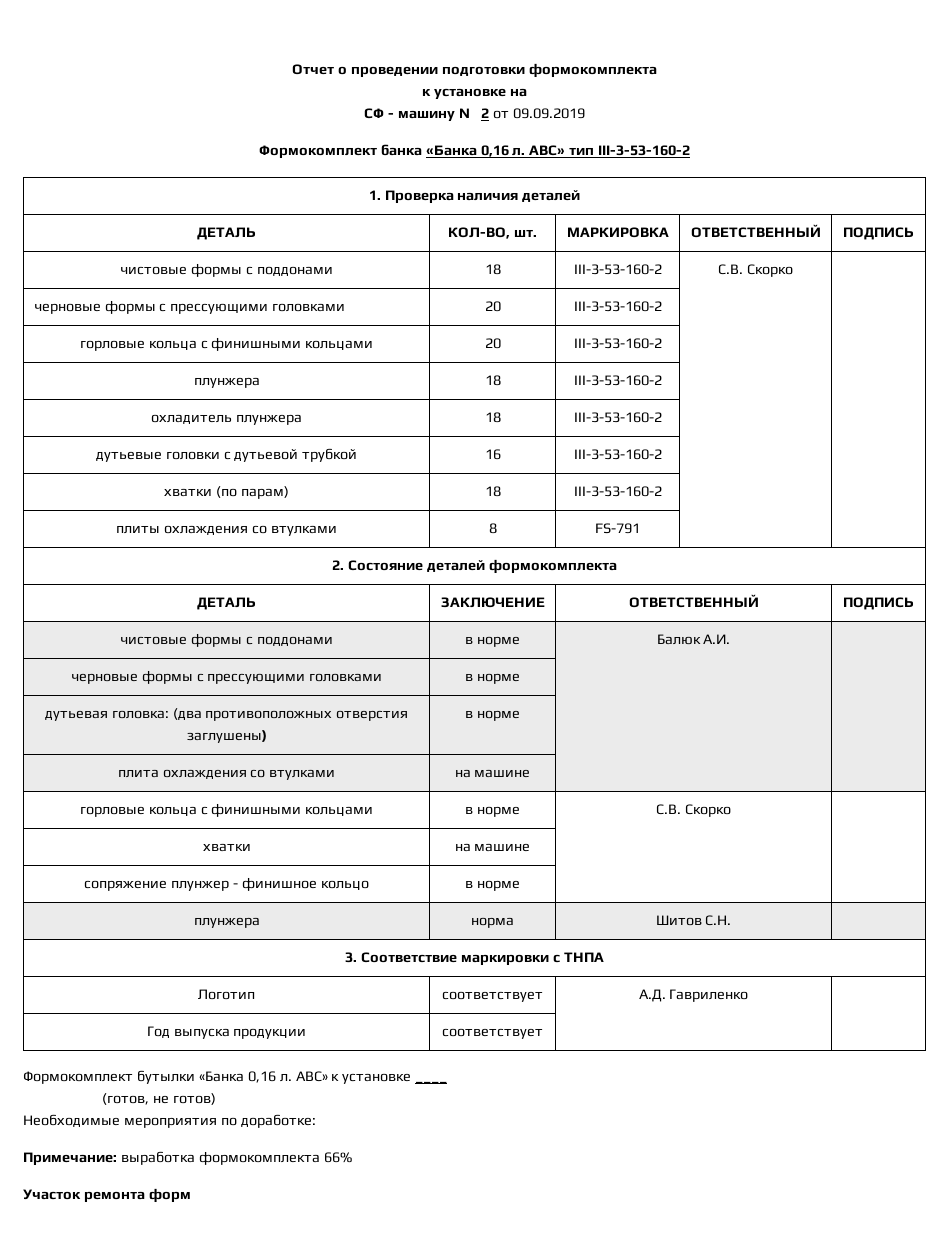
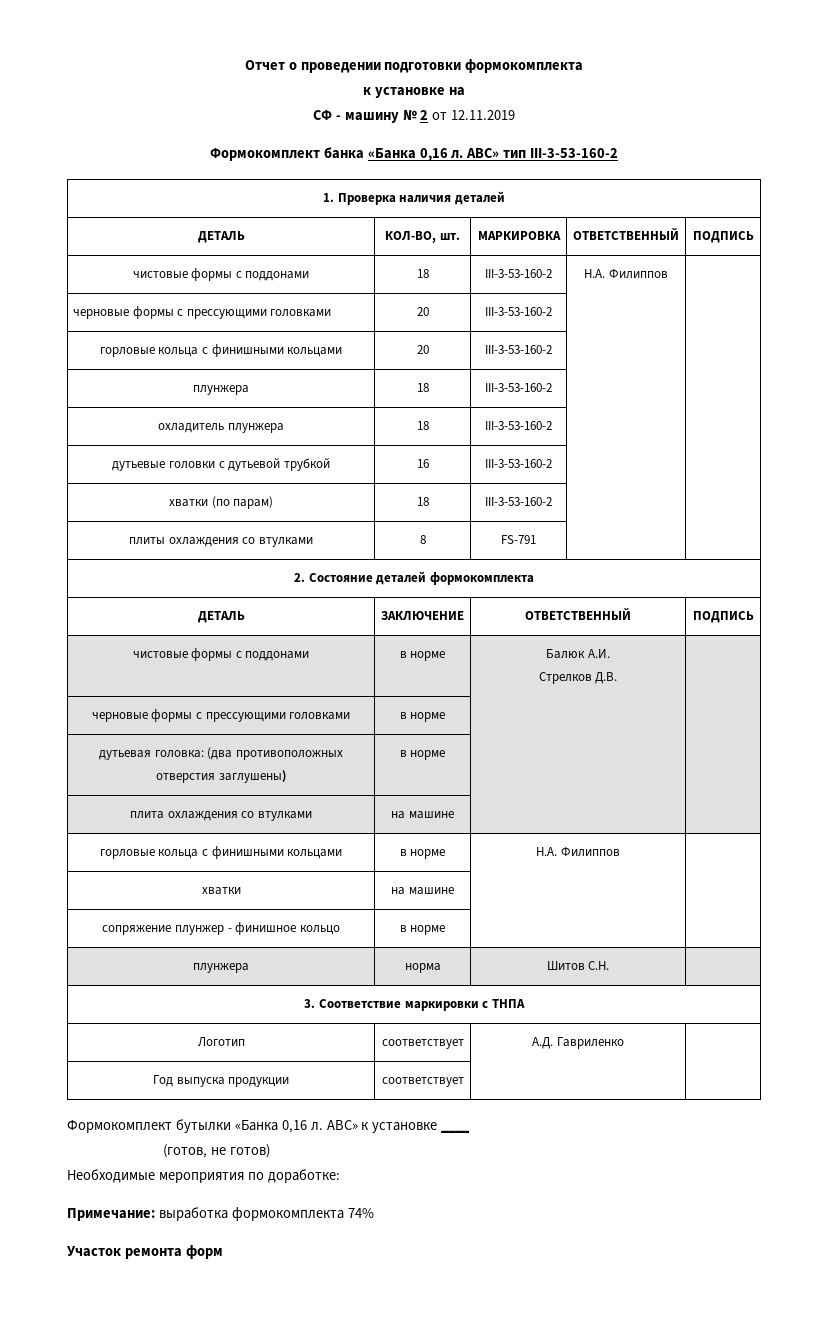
- СФ - машину № 2 от 09.09.2019
+ СФ - машину № 2 от 12.11.2019
- чистовые формы с поддонами | 18 | III-3-53-160-2 | С.В. Скорко |
+ чистовые формы с поддонами | 18 | III-3-53-160-2 | Н.А. Филиппов |
- чистовые формы с поддонами | в норме | Балюк А.И. |
+ чистовые формы с поддонами | в норме | Балюк А.И.
+ Стрелков Д.В. |
- горловые кольца с финишными кольцами | в норме | С.В. Скорко |
+ горловые кольца с финишными кольцами | в норме | Н.А. Филиппов |
- Примечание: выработка формокомплекта 66%
+ Примечание: выработка формокомплекта 74%

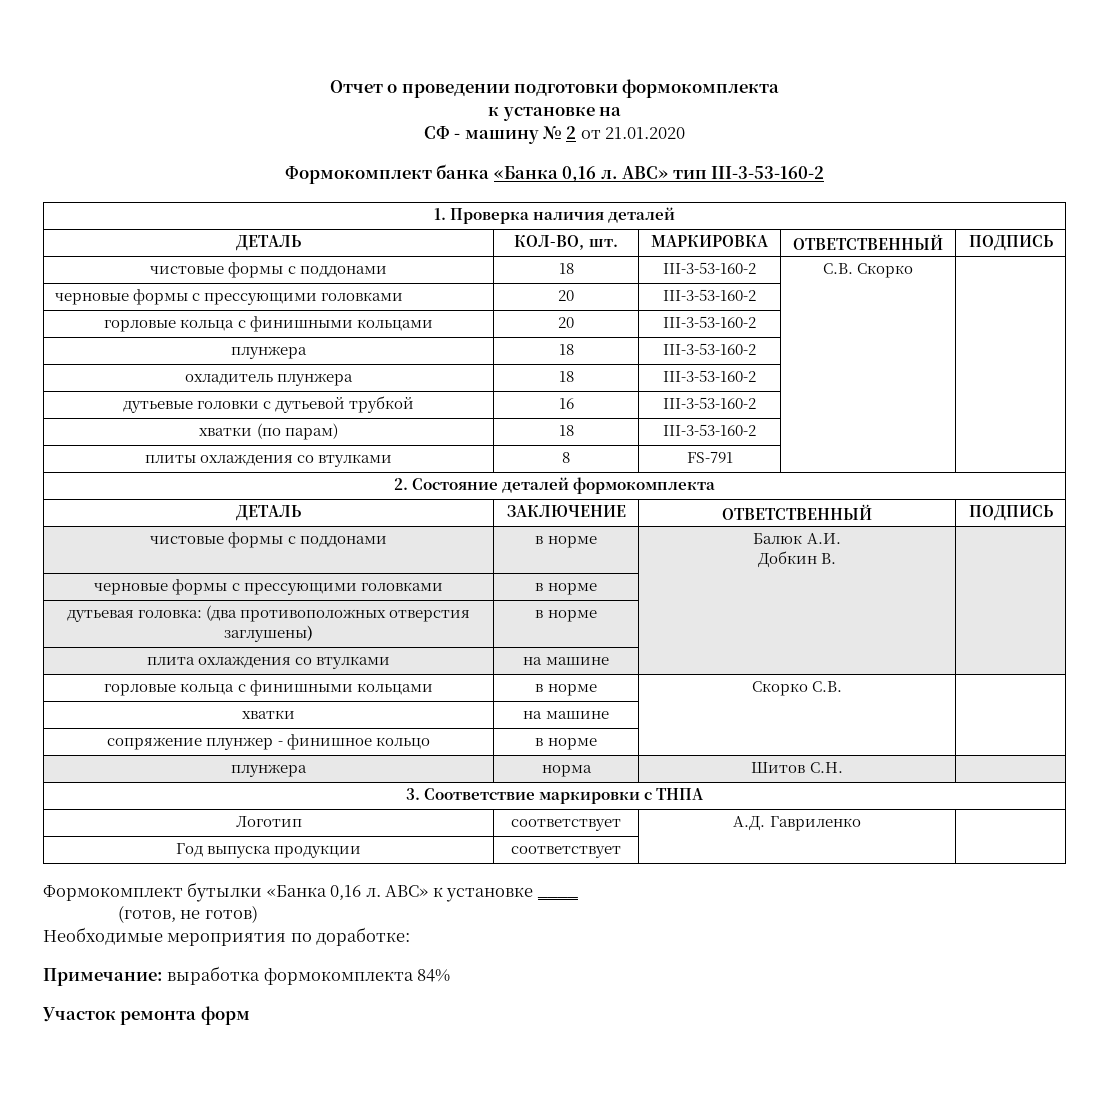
- СФ - машину № 2 от 12.11.2019
+ СФ - машину № 2 от 21.01.2020
- чистовые формы с поддонами | 18 | III-3-53-160-2 | Н.А. Филиппов |
+ чистовые формы с поддонами | 18 | III-3-53-160-2 | С.В. Скорко |
  чистовые формы с поддонами | в норме | Балюк А.И.
- Стрелков Д.В. |
+ Добкин В. |
- горловые кольца с финишными кольцами | в норме | Н.А. Филиппов |
+ горловые кольца с финишными кольцами | в норме | Скорко С.В. |
- Примечание: выработка формокомплекта 74%
+ Примечание: выработка формокомплекта 84%

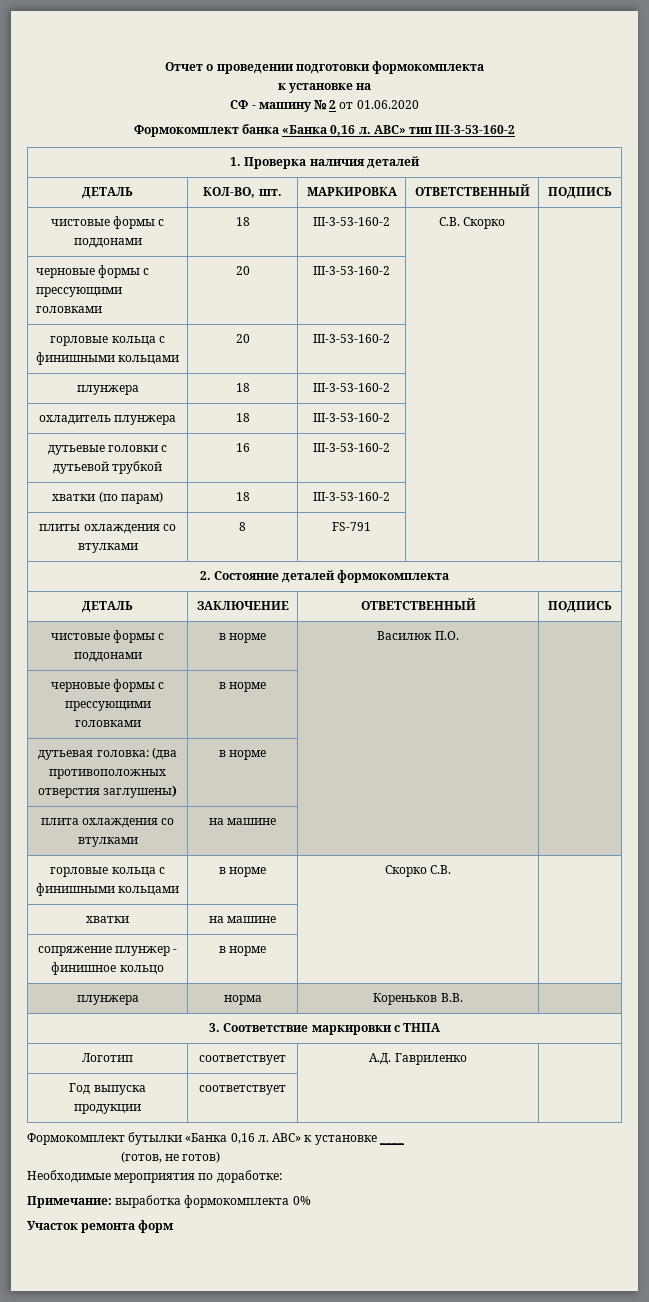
- СФ - машину № 2 от 21.01.2020
+ СФ - машину № 2 от 01.06.2020
- чистовые формы с поддонами | в норме | Балюк А.И.
- Добкин В. |
+ чистовые формы с поддонами | в норме | Василюк П.О. |
- плунжера | норма | Шитов С.Н. |
+ плунжера | норма | Кореньков В.В. |
- Примечание: выработка формокомплекта 84%
+ Примечание: выработка формокомплекта 0%

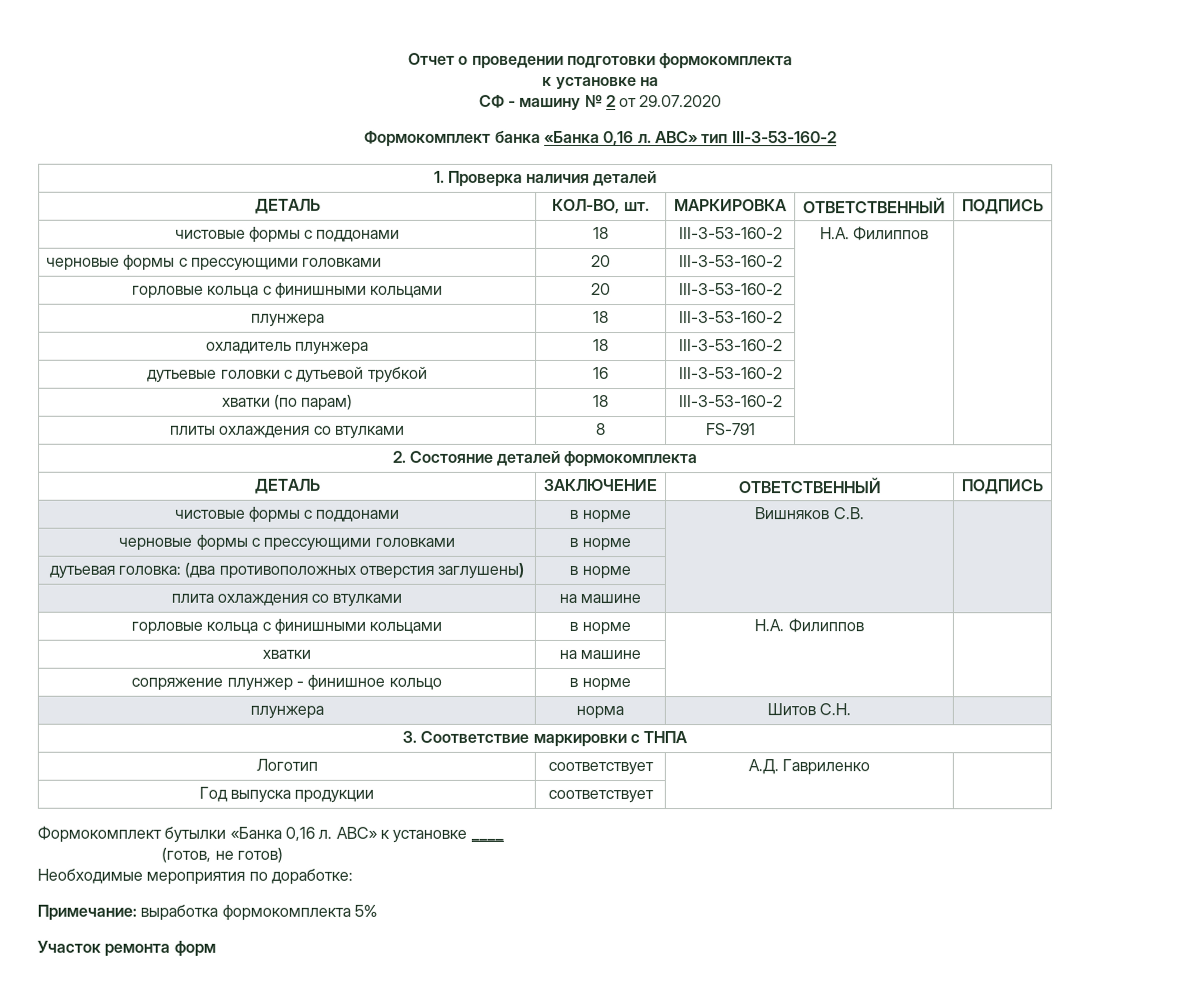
- СФ - машину № 2 от 01.06.2020
+ СФ - машину № 2 от 29.07.2020
- чистовые формы с поддонами | 18 | III-3-53-160-2 | С.В. Скорко |
+ чистовые формы с поддонами | 18 | III-3-53-160-2 | Н.А. Филиппов |
- чистовые формы с поддонами | в норме | Василюк П.О. |
+ чистовые формы с поддонами | в норме | Вишняков С.В. |
- горловые кольца с финишными кольцами | в норме | Скорко С.В. |
+ горловые кольца с финишными кольцами | в норме | Н.А. Филиппов |
- плунжера | норма | Кореньков В.В. |
+ плунжера | норма | Шитов С.Н. |
- Примечание: выработка формокомплекта 0%
+ Примечание: выработка формокомплекта 5%

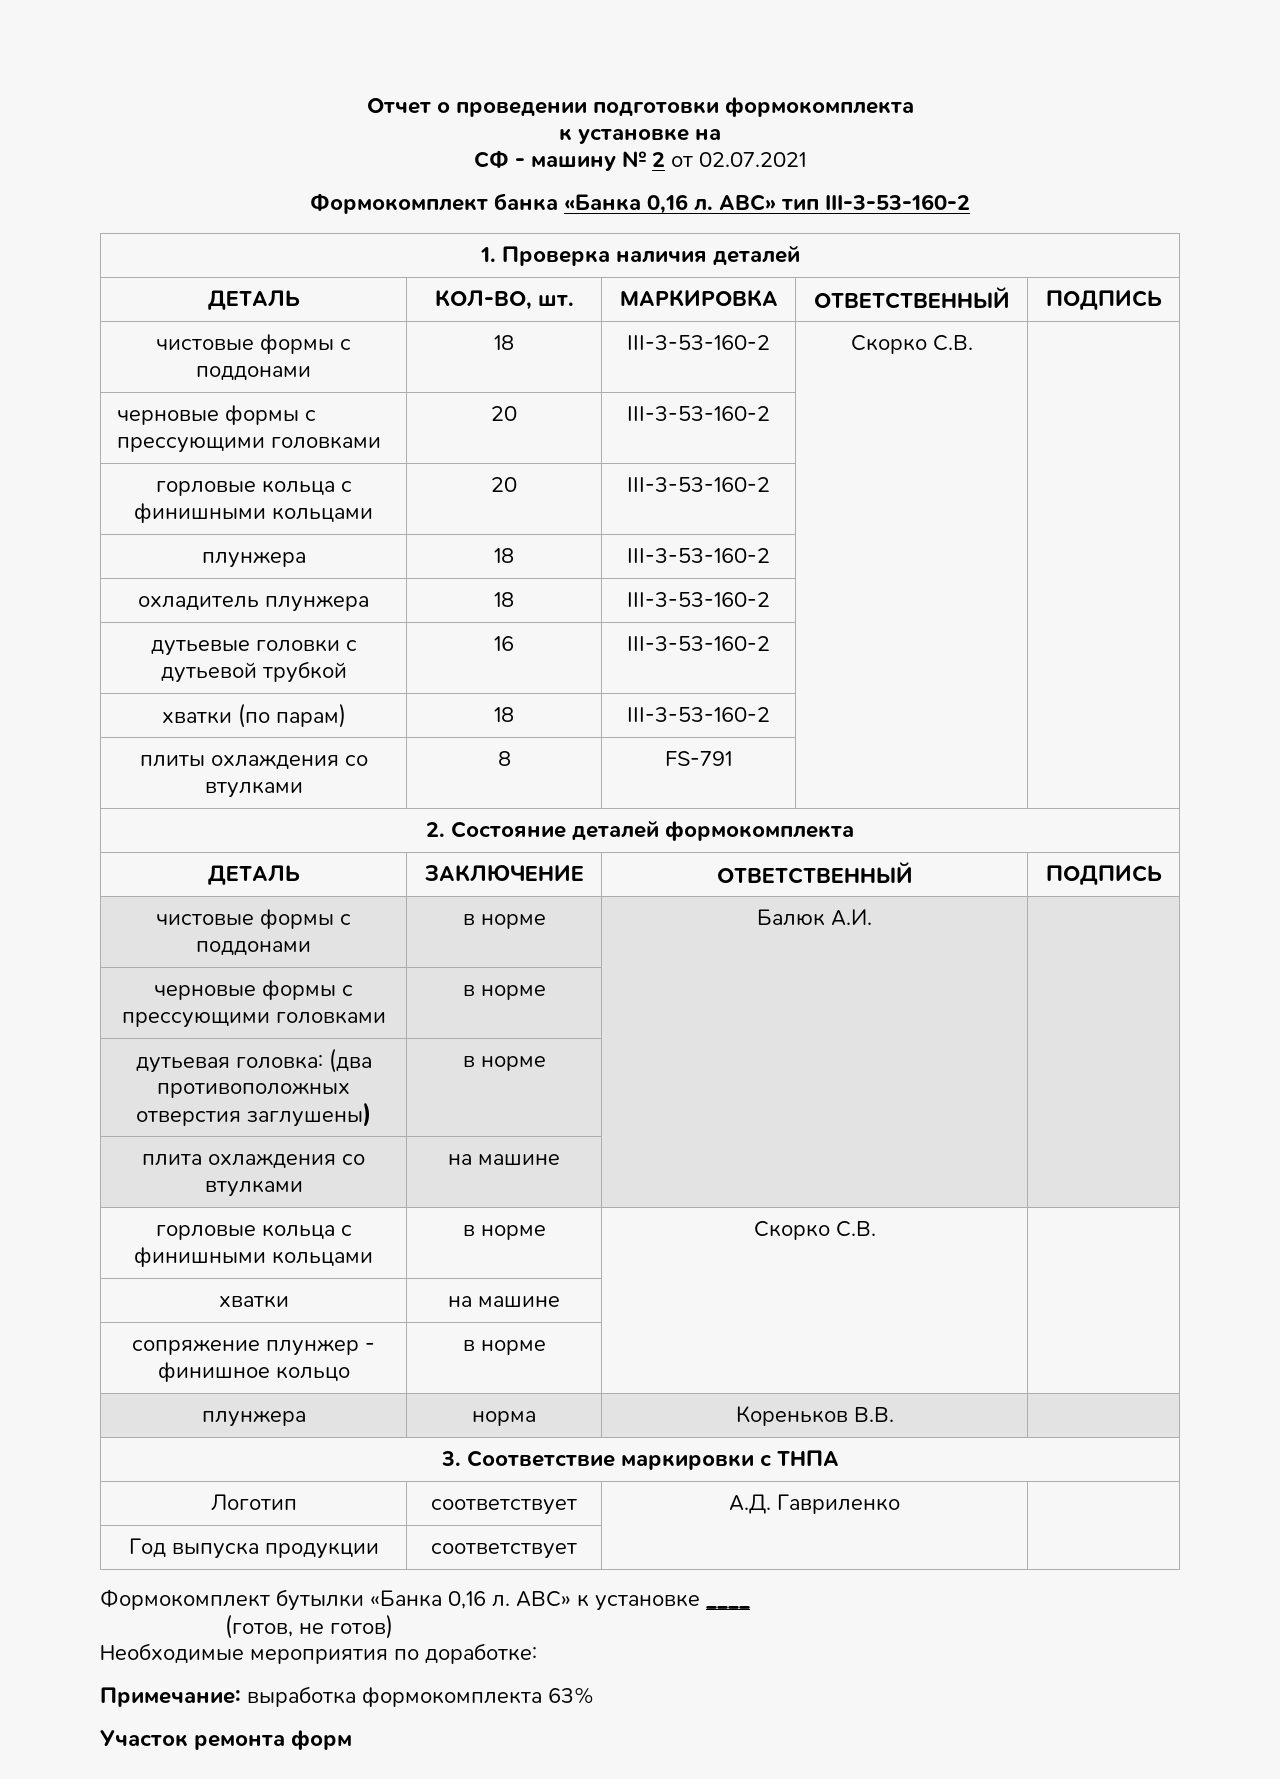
- СФ - машину № 2 от 29.07.2020
+ СФ - машину № 2 от 02.07.2021
- чистовые формы с поддонами | 18 | III-3-53-160-2 | Н.А. Филиппов |
+ чистовые формы с поддонами | 18 | III-3-53-160-2 | Скорко С.В. |
- чистовые формы с поддонами | в норме | Вишняков С.В. |
+ чистовые формы с поддонами | в норме | Балюк А.И. |
- горловые кольца с финишными кольцами | в норме | Н.А. Филиппов |
+ горловые кольца с финишными кольцами | в норме | Скорко С.В. |
- плунжера | норма | Шитов С.Н. |
+ плунжера | норма | Кореньков В.В. |
- Примечание: выработка формокомплекта 5%
+ Примечание: выработка формокомплекта 63%

